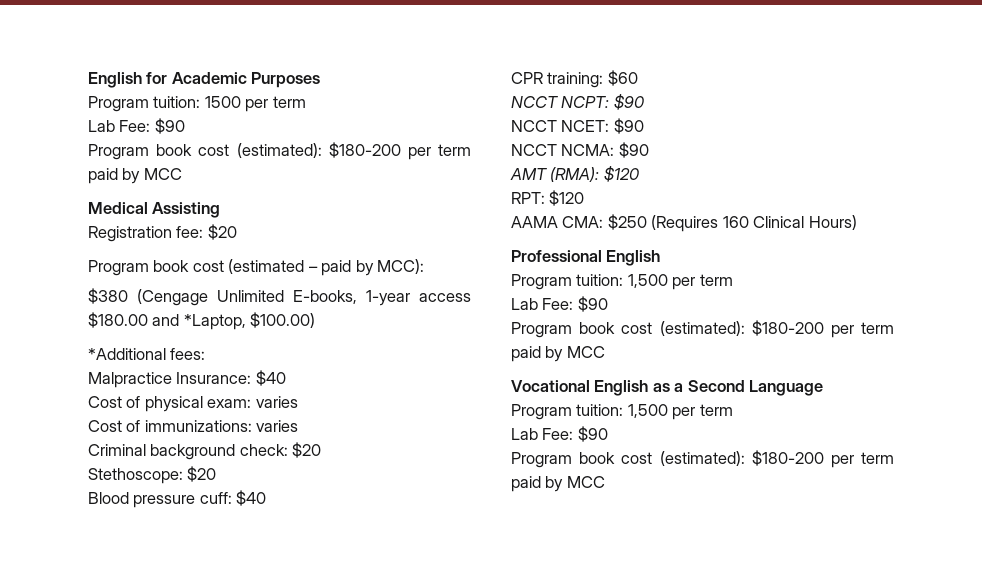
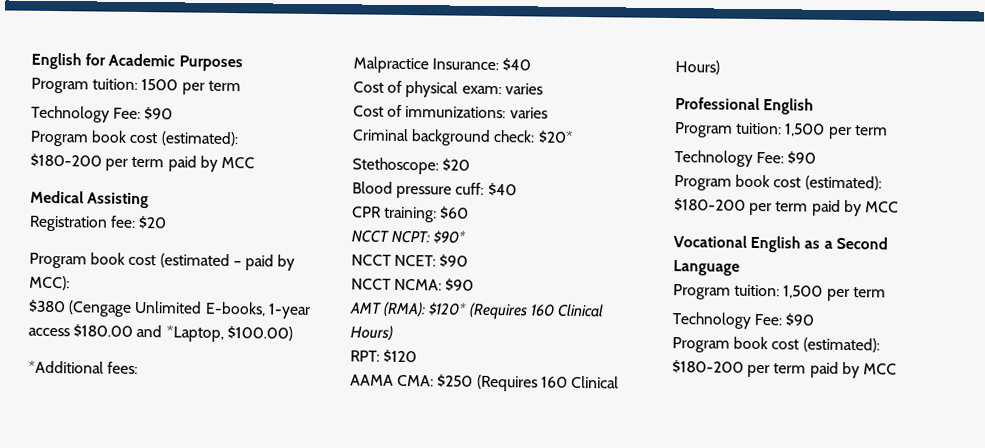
  Program tuition: 1500 per term
- Lab Fee: $90
+ Technology Fee: $90
- Criminal background check: $20
+ Criminal background check: $20*
- NCCT NCPT: $90
+ NCCT NCPT: $90*
- AMT (RMA): $120
+ AMT (RMA): $120* (Requires 160 Clinical Hours)
  Professional English
  Program tuition: 1,500 per term
- Lab Fee: $90
+ Technology Fee: $90
  Vocational English as a Second Language
  Program tuition: 1,500 per term
- Lab Fee: $90
+ Technology Fee: $90

